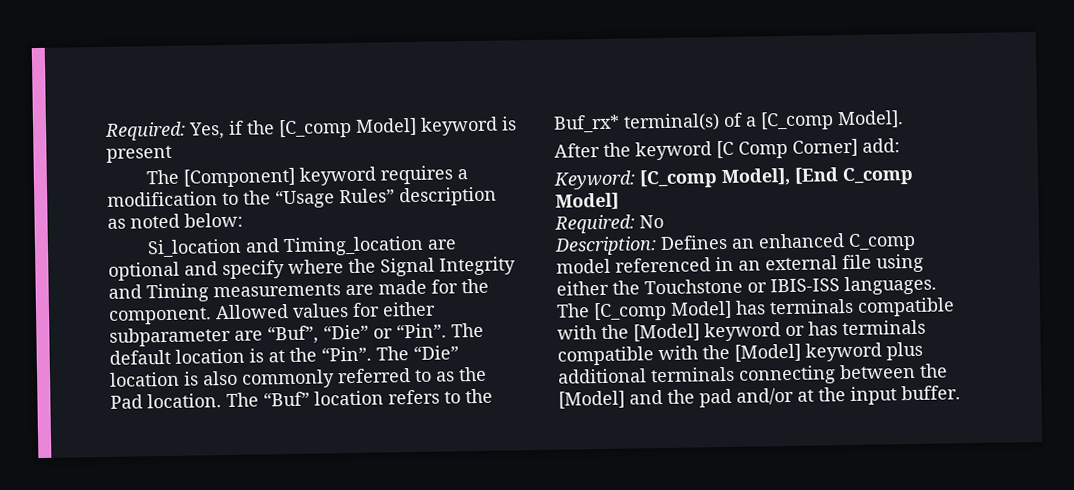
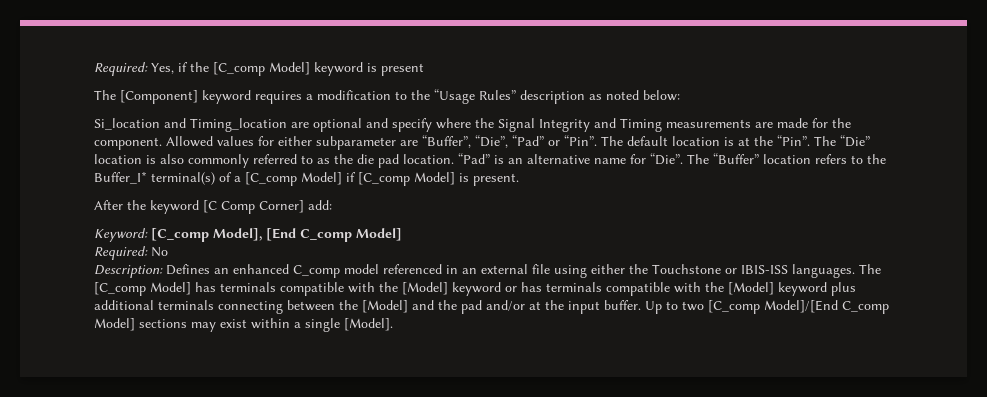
- Allowed values for either subparameter are “Buf”, “Die” or “Pin”.
+ Allowed values for either subparameter are “Buffer”, “Die”, “Pad” or “Pin”.
- The “Die” location is also commonly referred to as the Pad location. The “Buf” location refers to the Buf_rx* terminal(s) of a [C_comp Model].
+ The “Die” location is also commonly referred to as the die pad location. “Pad” is an alternative name for “Die”. The “Buffer” location refers to the Buffer_I* terminal(s) of a [C_comp Model] if [C_comp Model] is present.
+ Up to two [C_comp Model]/[End C_comp Model] sections may exist within a single [Model].

